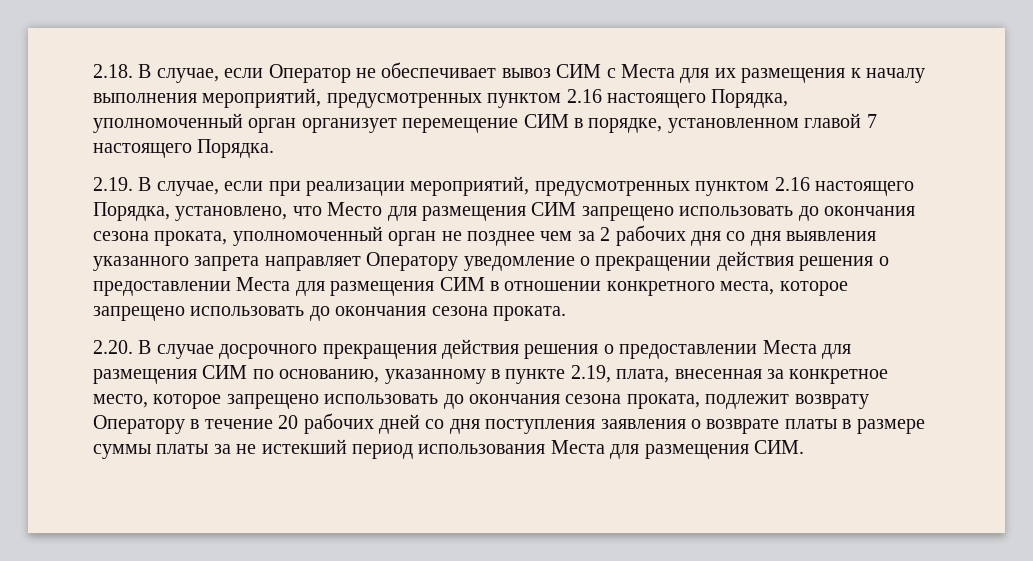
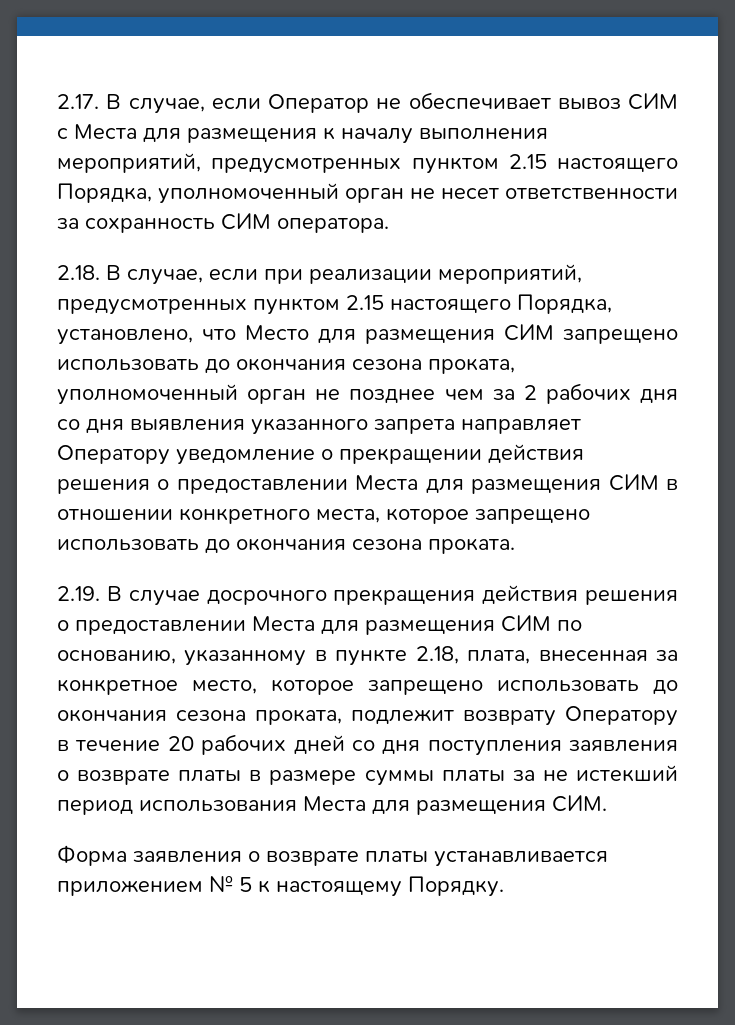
- 2.18. В случае, если Оператор не обеспечивает вывоз СИМ с Места для их размещения к началу выполнения мероприятий, предусмотренных пунктом 2.16 настоящего Порядка, уполномоченный орган организует перемещение СИМ в порядке, установленном главой 7 настоящего Порядка.
- 2.19. В случае, если при реализации мероприятий, предусмотренных пунктом 2.16 настоящего Порядка, установлено, что Место для размещения СИМ запрещено использовать до окончания сезона проката, уполномоченный орган не позднее чем за 2 рабочих дня со дня выявления указанного запрета направляет Оператору уведомление о прекращении действия решения о предоставлении Места для размещения СИМ в отношении конкретного места, которое запрещено использовать до окончания сезона проката.
+ 2.17. В случае, если Оператор не обеспечивает вывоз СИМ с Места для размещения к началу выполнения мероприятий, предусмотренных пунктом 2.15 настоящего Порядка, уполномоченный орган не несет ответственности за сохранность СИМ оператора.
+ 2.18. В случае, если при реализации мероприятий, предусмотренных пунктом 2.15 настоящего Порядка, установлено, что Место для размещения СИМ запрещено использовать до окончания сезона проката, уполномоченный орган не позднее чем за 2 рабочих дня со дня выявления указанного запрета направляет Оператору уведомление о прекращении действия решения о предоставлении Места для размещения СИМ в отношении конкретного места, которое запрещено использовать до окончания сезона проката.
- 2.20. В случае досрочного прекращения действия решения о предоставлении Места для размещения СИМ по основанию, указанному в пункте 2.19, плата, внесенная за конкретное место, которое запрещено использовать до окончания сезона проката, подлежит возврату Оператору в течение 20 рабочих дней со дня поступления заявления о возврате платы в размере суммы платы за не истекший период использования Места для размещения СИМ.
+ 2.19. В случае досрочного прекращения действия решения о предоставлении Места для размещения СИМ по основанию, указанному в пункте 2.18, плата, внесенная за конкретное место, которое запрещено использовать до окончания сезона проката, подлежит возврату Оператору в течение 20 рабочих дней со дня поступления заявления о возврате платы в размере суммы платы за не истекший период использования Места для размещения СИМ.
+ Форма заявления о возврате платы устанавливается приложением № 5 к настоящему Порядку.

